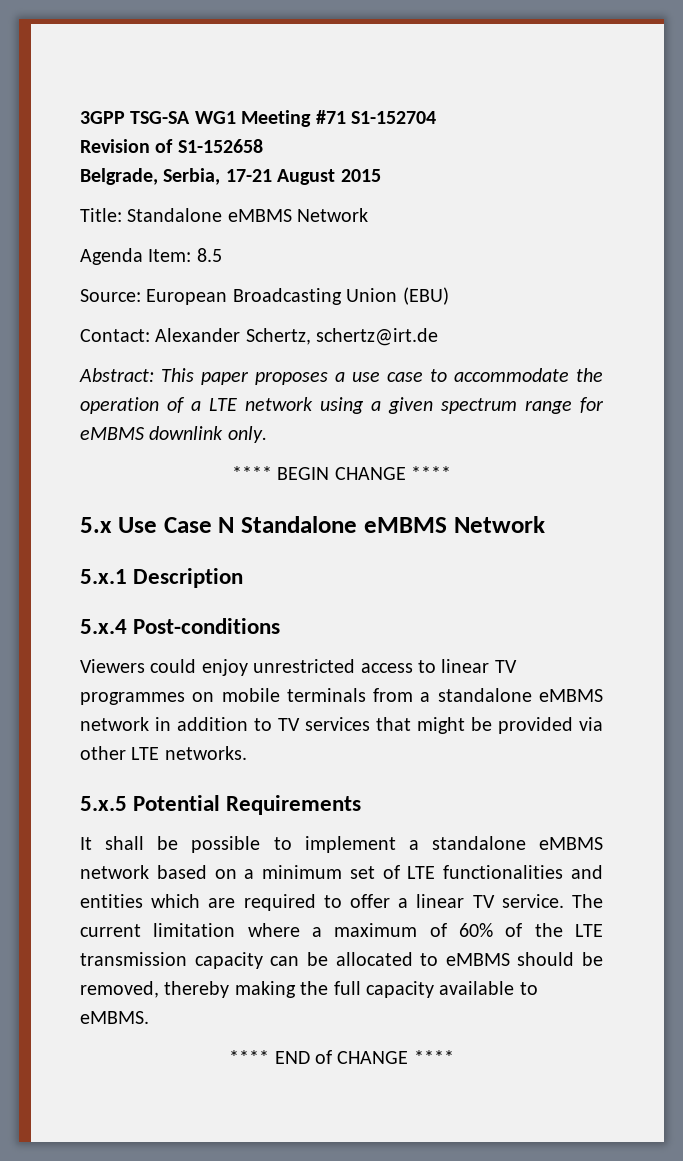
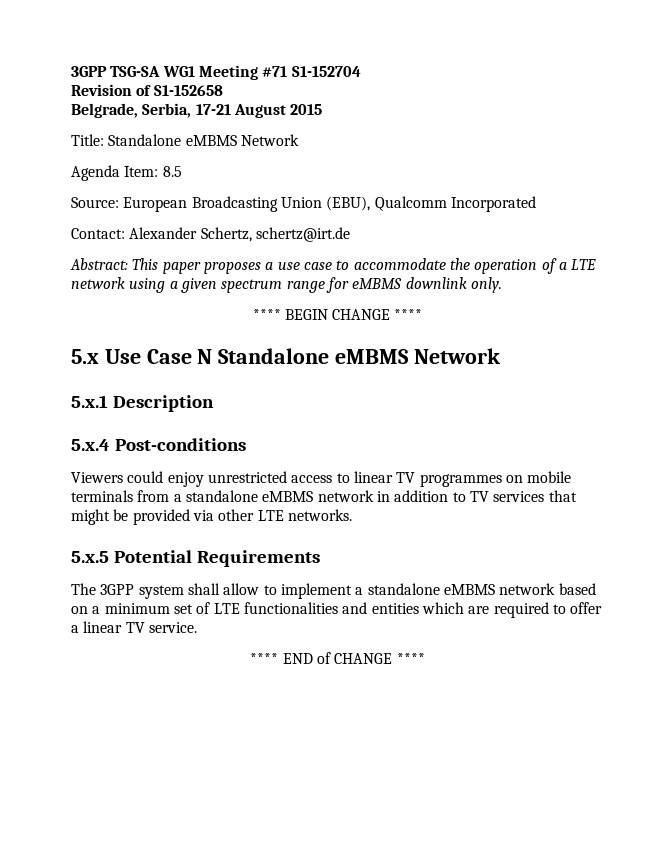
- Source: European Broadcasting Union (EBU)
+ Source: European Broadcasting Union (EBU), Qualcomm Incorporated
- It shall be possible to implement a standalone eMBMS network based on a minimum set of LTE functionalities and entities which are required to offer a linear TV service. The current limitation where a maximum of 60% of the LTE transmission capacity can be allocated to eMBMS should be removed, thereby making the full capacity available to eMBMS.
+ The 3GPP system shall allow to implement a standalone eMBMS network based on a minimum set of LTE functionalities and entities which are required to offer a linear TV service.

